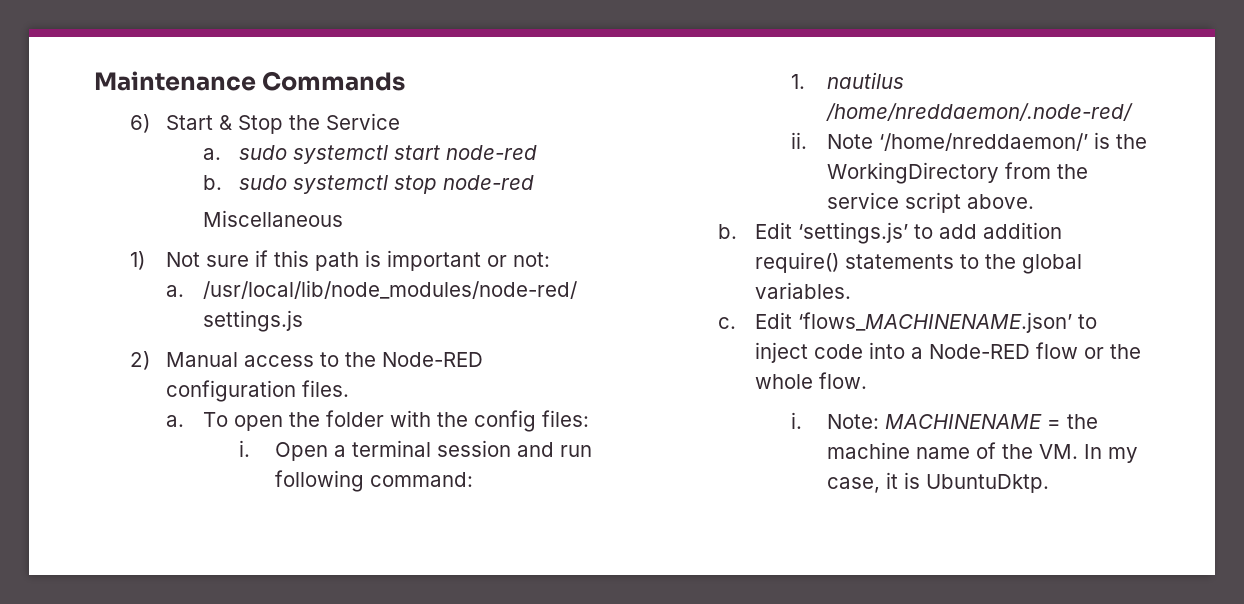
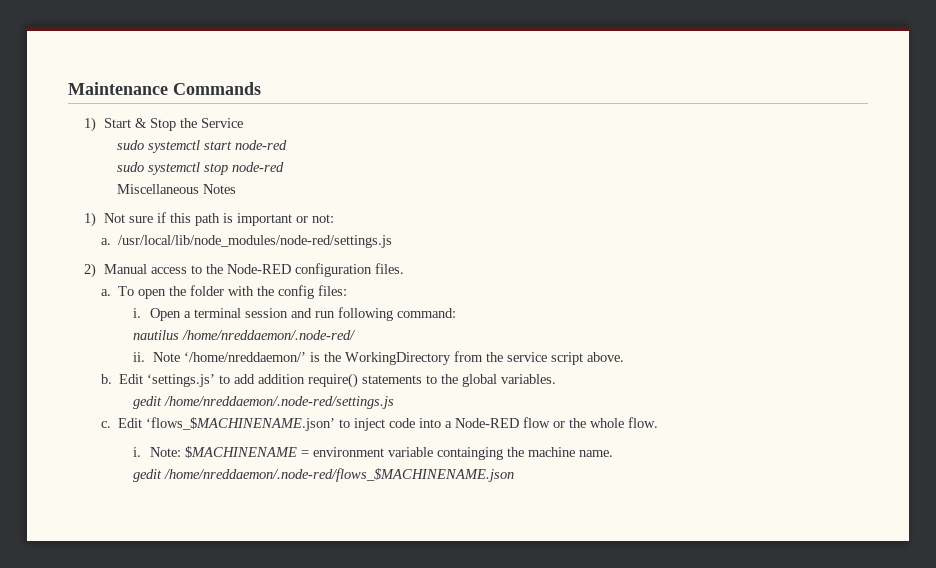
- 6) Start & Stop the Service
+ 1) Start & Stop the Service
- a. sudo systemctl start node-red
+ sudo systemctl start node-red
- b. sudo systemctl stop node-red
+ sudo systemctl stop node-red
- Miscellaneous
+ Miscellaneous Notes
- 1. nautilus /home/nreddaemon/.node-red/
+ nautilus /home/nreddaemon/.node-red/
+ gedit /home/nreddaemon/.node-red/settings.js
- Edit ‘flows_MACHINENAME.json’ to inject code into a Node-RED flow or the whole flow.
+ Edit ‘flows_$MACHINENAME.json’ to inject code into a Node-RED flow or the whole flow.
- Note: MACHINENAME = the machine name of the VM. In my case, it is UbuntuDktp.
+ Note: $MACHINENAME = environment variable containging the machine name.
+ gedit /home/nreddaemon/.node-red/flows_$MACHINENAME.json

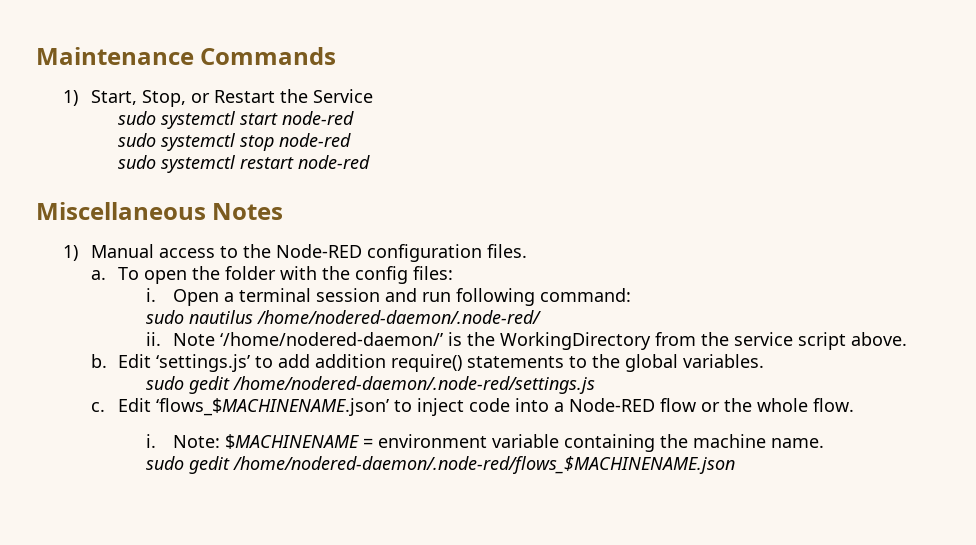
- 1) Start & Stop the Service
+ 1) Start, Stop, or Restart the Service
+ sudo systemctl restart node-red
  Miscellaneous Notes
- 1) Not sure if this path is important or not:
- a. /usr/local/lib/node_modules/node-red/settings.js
- 2) Manual access to the Node-RED configuration files.
+ 1) Manual access to the Node-RED configuration files.
- nautilus /home/nreddaemon/.node-red/
+ sudo nautilus /home/nodered-daemon/.node-red/
- Note ‘/home/nreddaemon/’ is the WorkingDirectory from the service script above.
+ Note ‘/home/nodered-daemon/’ is the WorkingDirectory from the service script above.
- gedit /home/nreddaemon/.node-red/settings.js
+ sudo gedit /home/nodered-daemon/.node-red/settings.js
- Note: $MACHINENAME = environment variable containging the machine name.
+ Note: $MACHINENAME = environment variable containing the machine name.
- gedit /home/nreddaemon/.node-red/flows_$MACHINENAME.json
+ sudo gedit /home/nodered-daemon/.node-red/flows_$MACHINENAME.json

